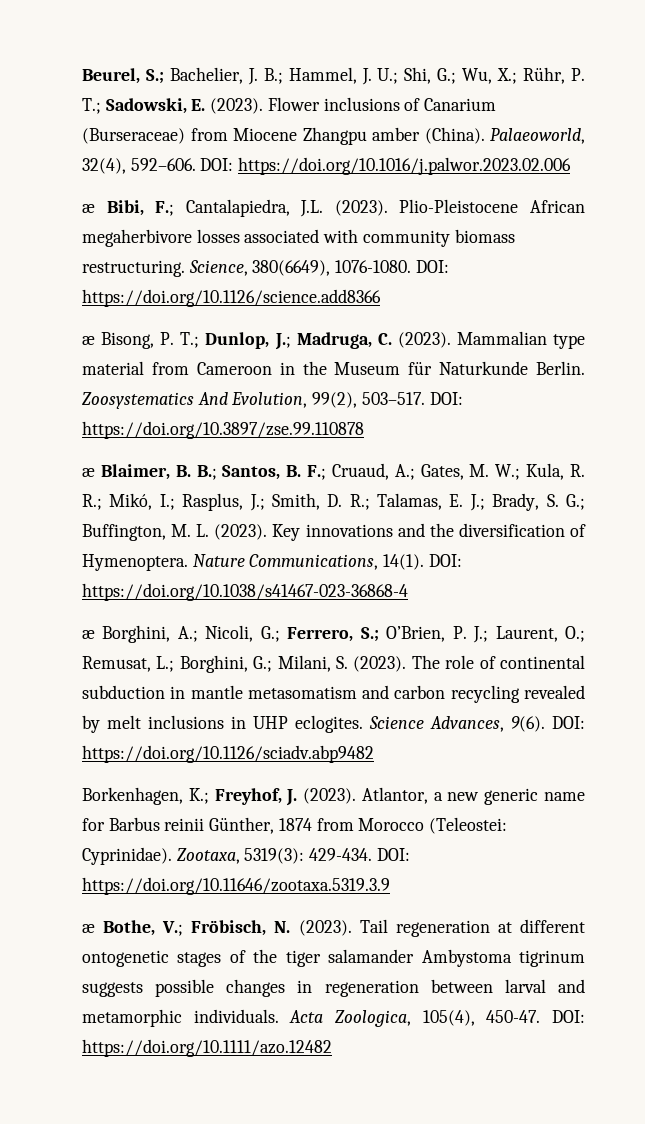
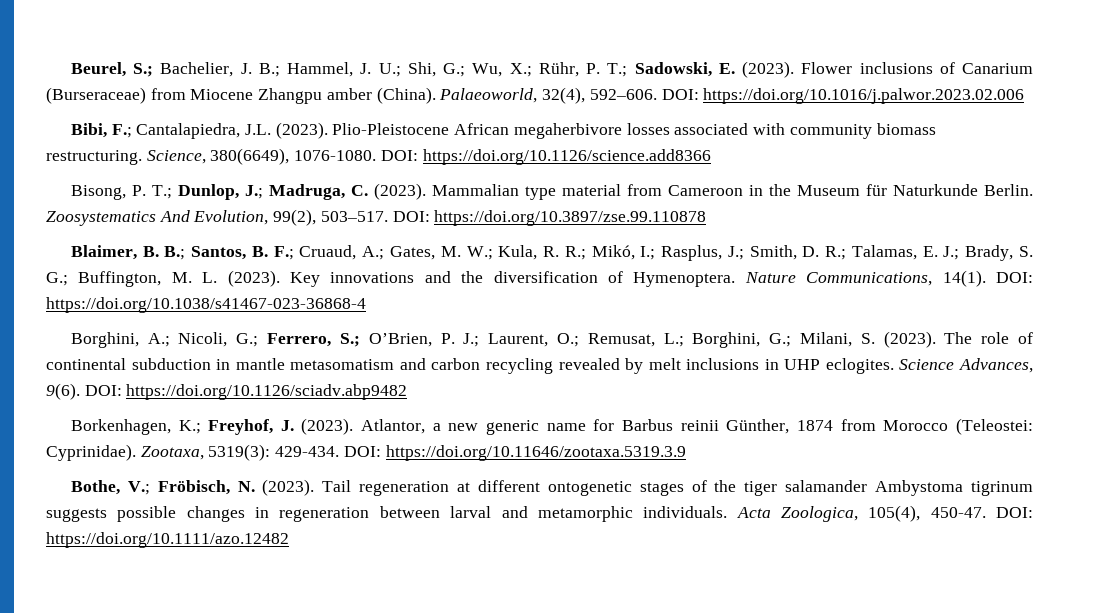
- æ Bibi, F.; Cantalapiedra, J.L. (2023).
+ Bibi, F.; Cantalapiedra, J.L. (2023).
- æ Bisong, P. T.; Dunlop, J.; Madruga, C. (2023).
+ Bisong, P. T.; Dunlop, J.; Madruga, C. (2023).
- æ Blaimer, B. B.; Santos, B. F.; Cruaud, A.; Gates, M. W.; Kula, R. R.; Mikó, I.; Rasplus, J.; Smith, D. R.; Talamas, E. J.; Brady, S. G.; Buffington, M. L. (2023).
+ Blaimer, B. B.; Santos, B. F.; Cruaud, A.; Gates, M. W.; Kula, R. R.; Mikó, I.; Rasplus, J.; Smith, D. R.; Talamas, E. J.; Brady, S. G.; Buffington, M. L. (2023).
- æ Borghini, A.; Nicoli, G.; Ferrero, S.; O’Brien, P. J.; Laurent, O.; Remusat, L.; Borghini, G.; Milani, S. (2023).
+ Borghini, A.; Nicoli, G.; Ferrero, S.; O’Brien, P. J.; Laurent, O.; Remusat, L.; Borghini, G.; Milani, S. (2023).
- æ Bothe, V.; Fröbisch, N. (2023).
+ Bothe, V.; Fröbisch, N. (2023).

